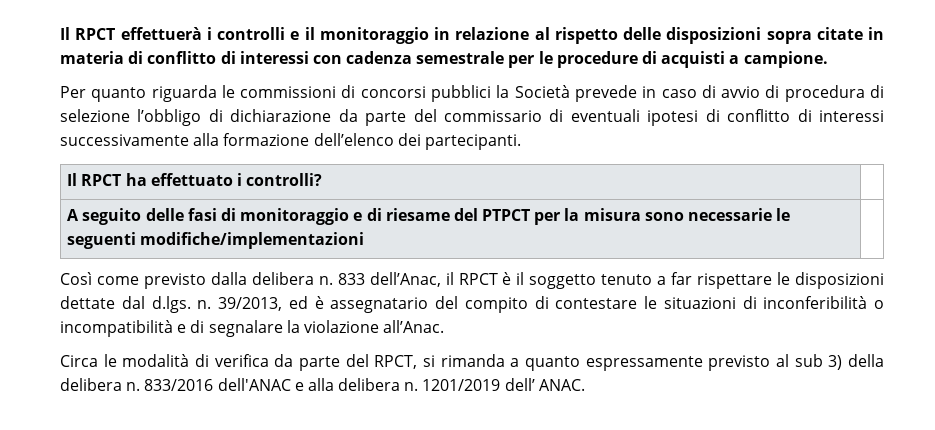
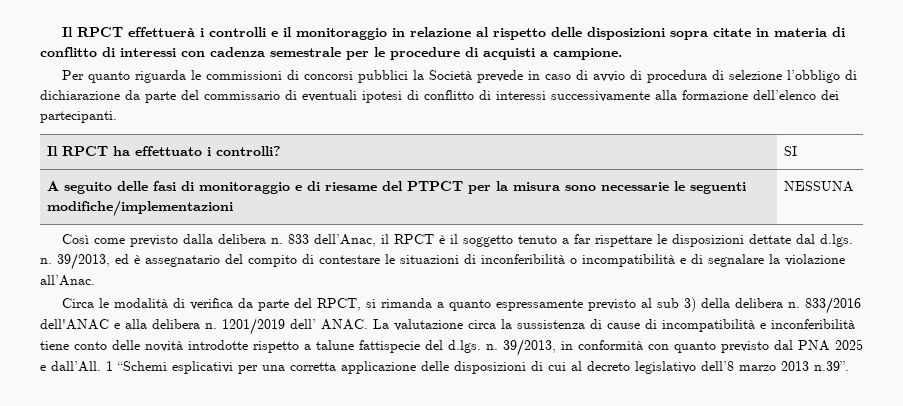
- Il RPCT ha effettuato i controlli? |
+ Il RPCT ha effettuato i controlli? | SI
- A seguito delle fasi di monitoraggio e di riesame del PTPCT per la misura sono necessarie le seguenti modifiche/implementazioni |
+ A seguito delle fasi di monitoraggio e di riesame del PTPCT per la misura sono necessarie le seguenti modifiche/implementazioni | NESSUNA
+ La valutazione circa la sussistenza di cause di incompatibilità e inconferibilità tiene conto delle novità introdotte rispetto a talune fattispecie del d.lgs. n. 39/2013, in conformità con quanto previsto dal PNA 2025 e dall’All. 1 “Schemi esplicativi per una corretta applicazione delle disposizioni di cui al decreto legislativo dell’8 marzo 2013 n.39”.

